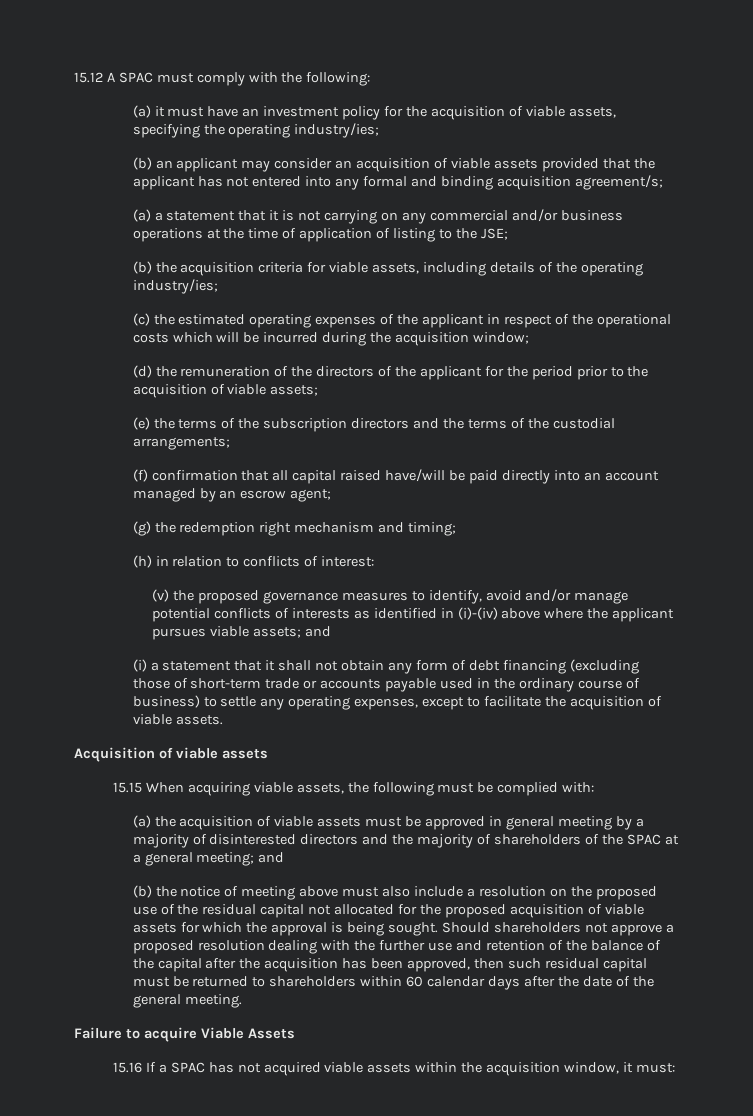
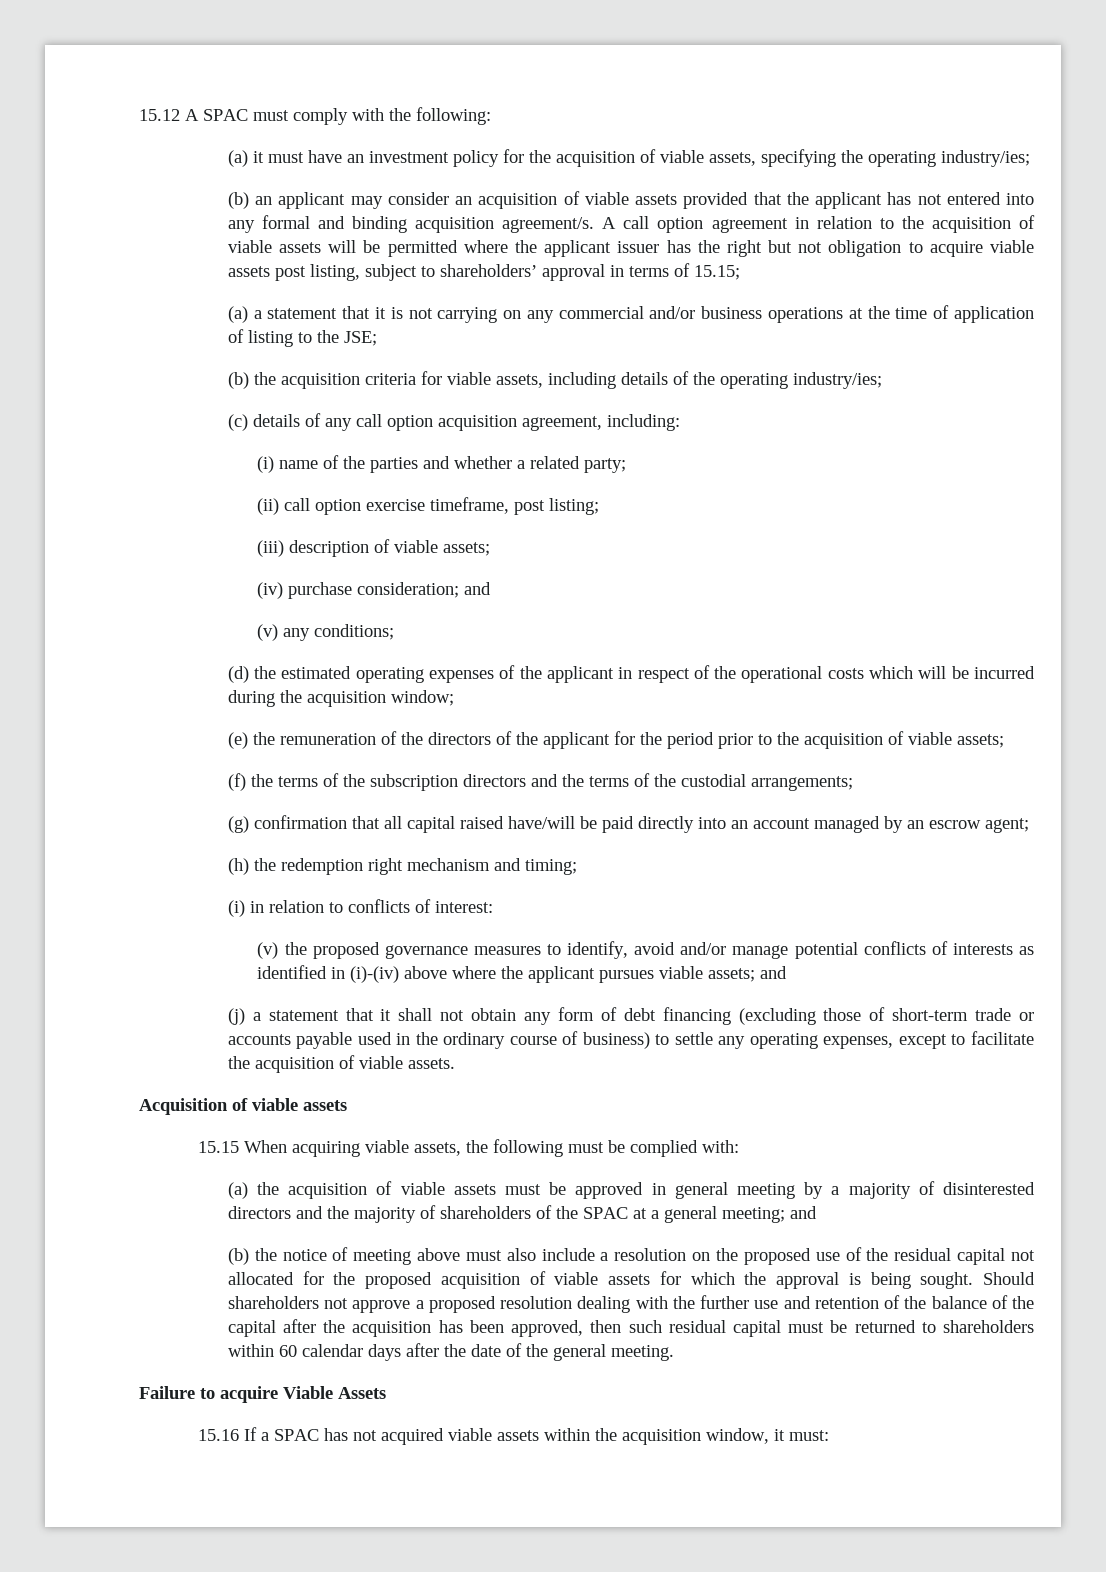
- (b) an applicant may consider an acquisition of viable assets provided that the applicant has not entered into any formal and binding acquisition agreement/s;
+ (b) an applicant may consider an acquisition of viable assets provided that the applicant has not entered into any formal and binding acquisition agreement/s. A call option agreement in relation to the acquisition of viable assets will be permitted where the applicant issuer has the right but not obligation to acquire viable assets post listing, subject to shareholders’ approval in terms of 15.15;
- (c) the estimated operating expenses of the applicant in respect of the operational costs which will be incurred during the acquisition window;
+ (c) details of any call option acquisition agreement, including:
+ (i) name of the parties and whether a related party;
+ (ii) call option exercise timeframe, post listing;
+ (iii) description of viable assets;
+ (iv) purchase consideration; and
+ (v) any conditions;
+ (d) the estimated operating expenses of the applicant in respect of the operational costs which will be incurred during the acquisition window;
- (d) the remuneration of the directors of the applicant for the period prior to the acquisition of viable assets;
+ (e) the remuneration of the directors of the applicant for the period prior to the acquisition of viable assets;
- (e) the terms of the subscription directors and the terms of the custodial arrangements;
+ (f) the terms of the subscription directors and the terms of the custodial arrangements;
- (f) confirmation that all capital raised have/will be paid directly into an account managed by an escrow agent;
+ (g) confirmation that all capital raised have/will be paid directly into an account managed by an escrow agent;
- (g) the redemption right mechanism and timing;
+ (h) the redemption right mechanism and timing;
- (h) in relation to conflicts of interest:
+ (i) in relation to conflicts of interest:
- (i) a statement that it shall not obtain any form of debt financing (excluding those of short-term trade or accounts payable used in the ordinary course of business) to settle any operating expenses, except to facilitate the acquisition of viable assets.
+ (j) a statement that it shall not obtain any form of debt financing (excluding those of short-term trade or accounts payable used in the ordinary course of business) to settle any operating expenses, except to facilitate the acquisition of viable assets.

